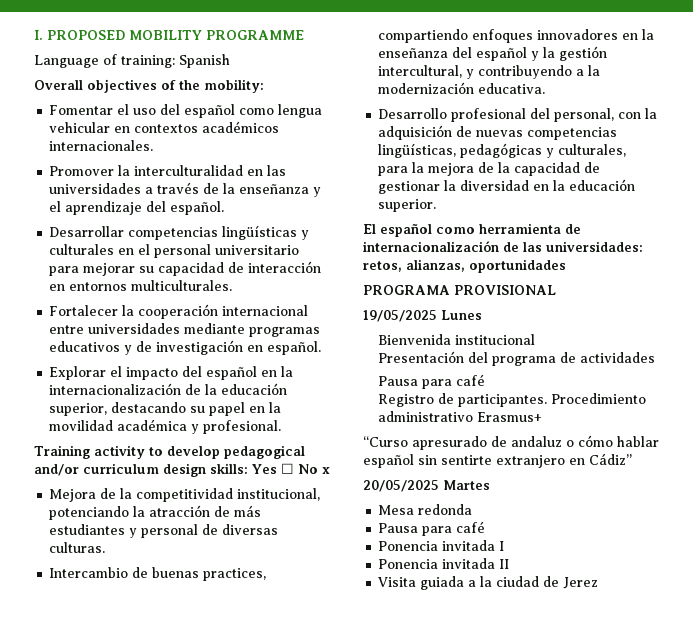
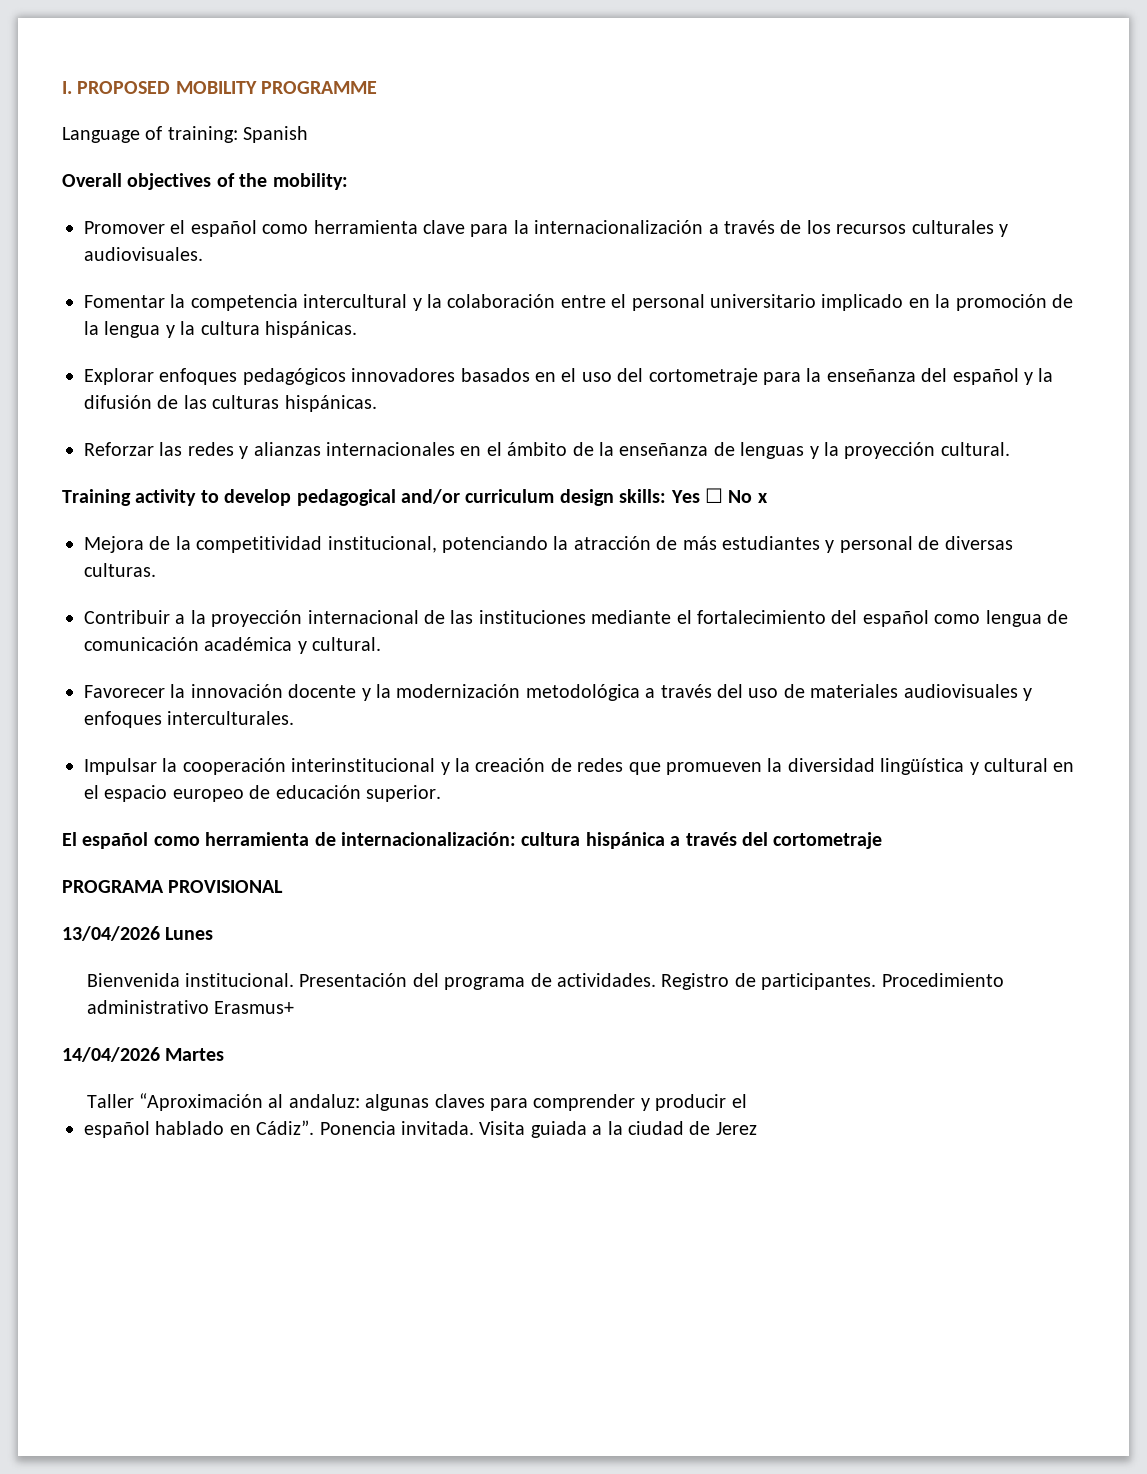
- Fomentar el uso del español como lengua vehicular en contextos académicos internacionales.
- Promover la interculturalidad en las universidades a través de la enseñanza y el aprendizaje del español.
- Desarrollar competencias lingüísticas y culturales en el personal universitario para mejorar su capacidad de interacción en entornos multiculturales.
- Fortalecer la cooperación internacional entre universidades mediante programas educativos y de investigación en español.
- Explorar el impacto del español en la internacionalización de la educación superior, destacando su papel en la movilidad académica y profesional.
+ Promover el español como herramienta clave para la internacionalización a través de los recursos culturales y audiovisuales.
+ Fomentar la competencia intercultural y la colaboración entre el personal universitario implicado en la promoción de la lengua y la cultura hispánicas.
+ Explorar enfoques pedagógicos innovadores basados en el uso del cortometraje para la enseñanza del español y la difusión de las culturas hispánicas.
+ Reforzar las redes y alianzas internacionales en el ámbito de la enseñanza de lenguas y la proyección cultural.
- Intercambio de buenas practices, compartiendo enfoques innovadores en la enseñanza del español y la gestión intercultural, y contribuyendo a la modernización educativa.
- Desarrollo profesional del personal, con la adquisición de nuevas competencias lingüísticas, pedagógicas y culturales, para la mejora de la capacidad de gestionar la diversidad en la educación superior.
+ Contribuir a la proyección internacional de las instituciones mediante el fortalecimiento del español como lengua de comunicación académica y cultural.
+ Favorecer la innovación docente y la modernización metodológica a través del uso de materiales audiovisuales y enfoques interculturales.
+ Impulsar la cooperación interinstitucional y la creación de redes que promueven la diversidad lingüística y cultural en el espacio europeo de educación superior.
- El español como herramienta de internacionalización de las universidades: retos, alianzas, oportunidades
+ El español como herramienta de internacionalización: cultura hispánica a través del cortometraje
- 19/05/2025 Lunes
+ 13/04/2026 Lunes
- Bienvenida institucional
- Presentación del programa de actividades
- Pausa para café
- Registro de participantes.
+ Bienvenida institucional. Presentación del programa de actividades. Registro de participantes.
- “Curso apresurado de andaluz o cómo hablar español sin sentirte extranjero en Cádiz”
- 20/05/2025 Martes
- Mesa redonda
- Pausa para café
- Ponencia invitada I
- Ponencia invitada II
- Visita guiada a la ciudad de Jerez
+ 14/04/2026 Martes
+ Taller “Aproximación al andaluz: algunas claves para comprender y producir el
+ español hablado en Cádiz”. Ponencia invitada. Visita guiada a la ciudad de Jerez

